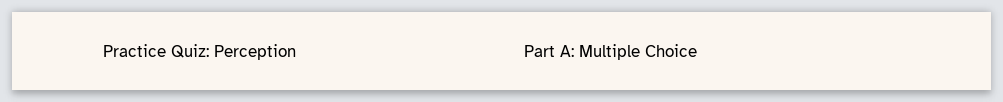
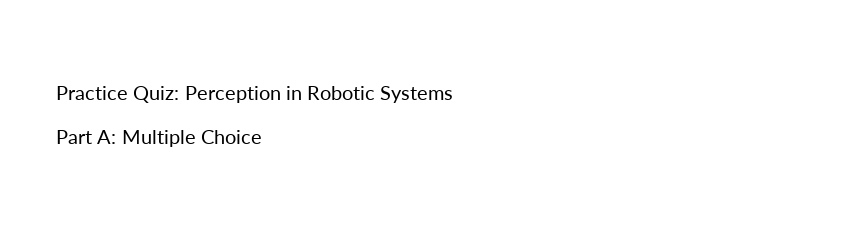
- Practice Quiz: Perception
+ Practice Quiz: Perception in Robotic Systems

